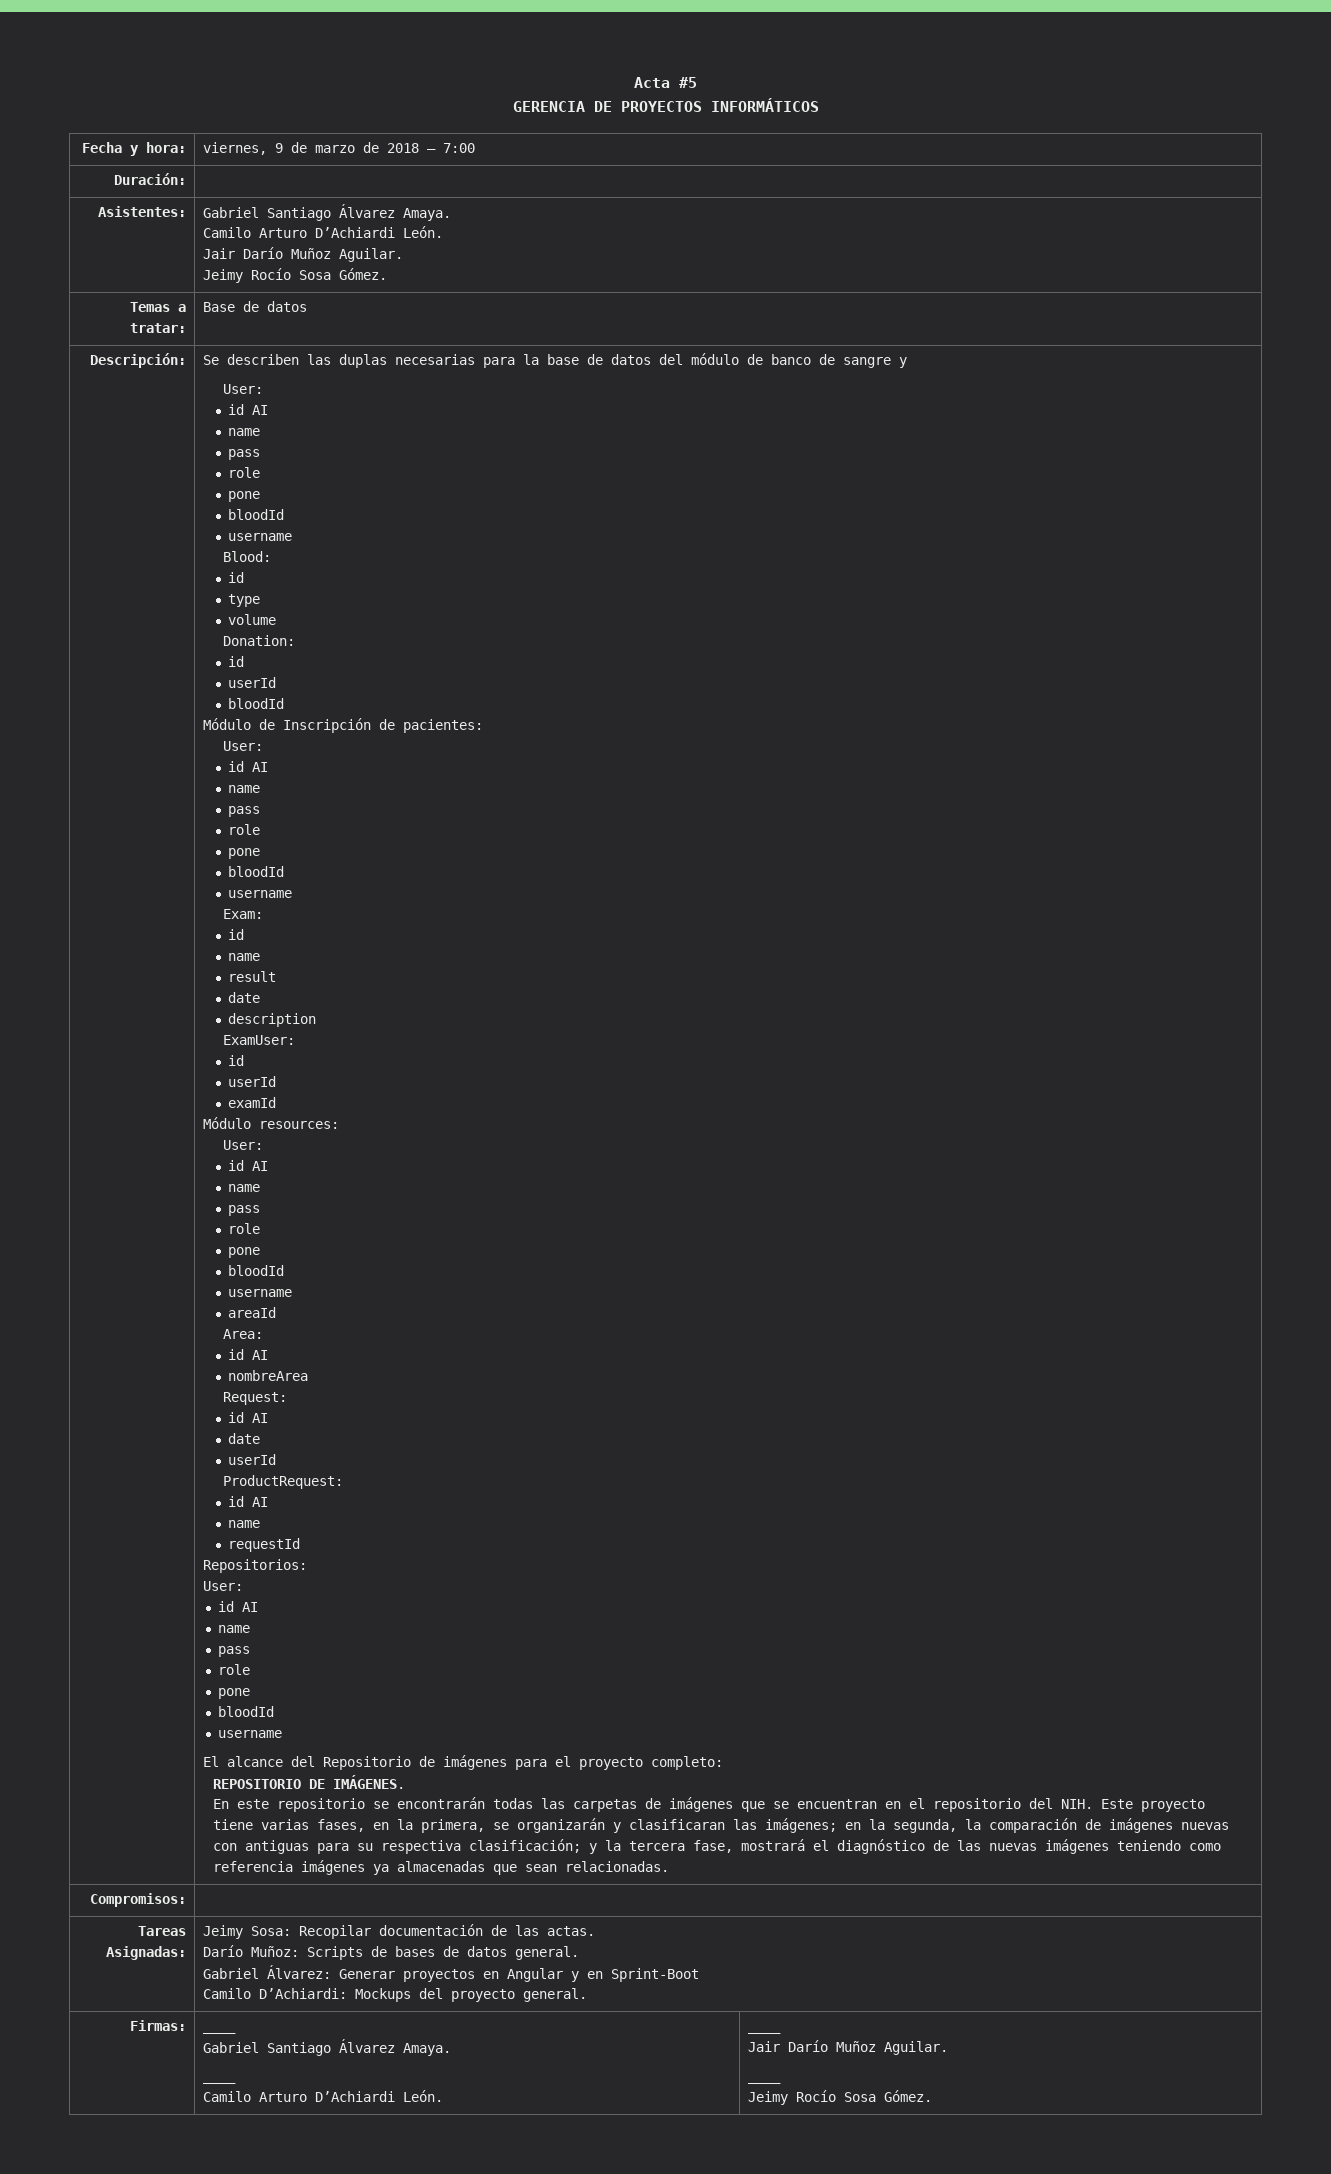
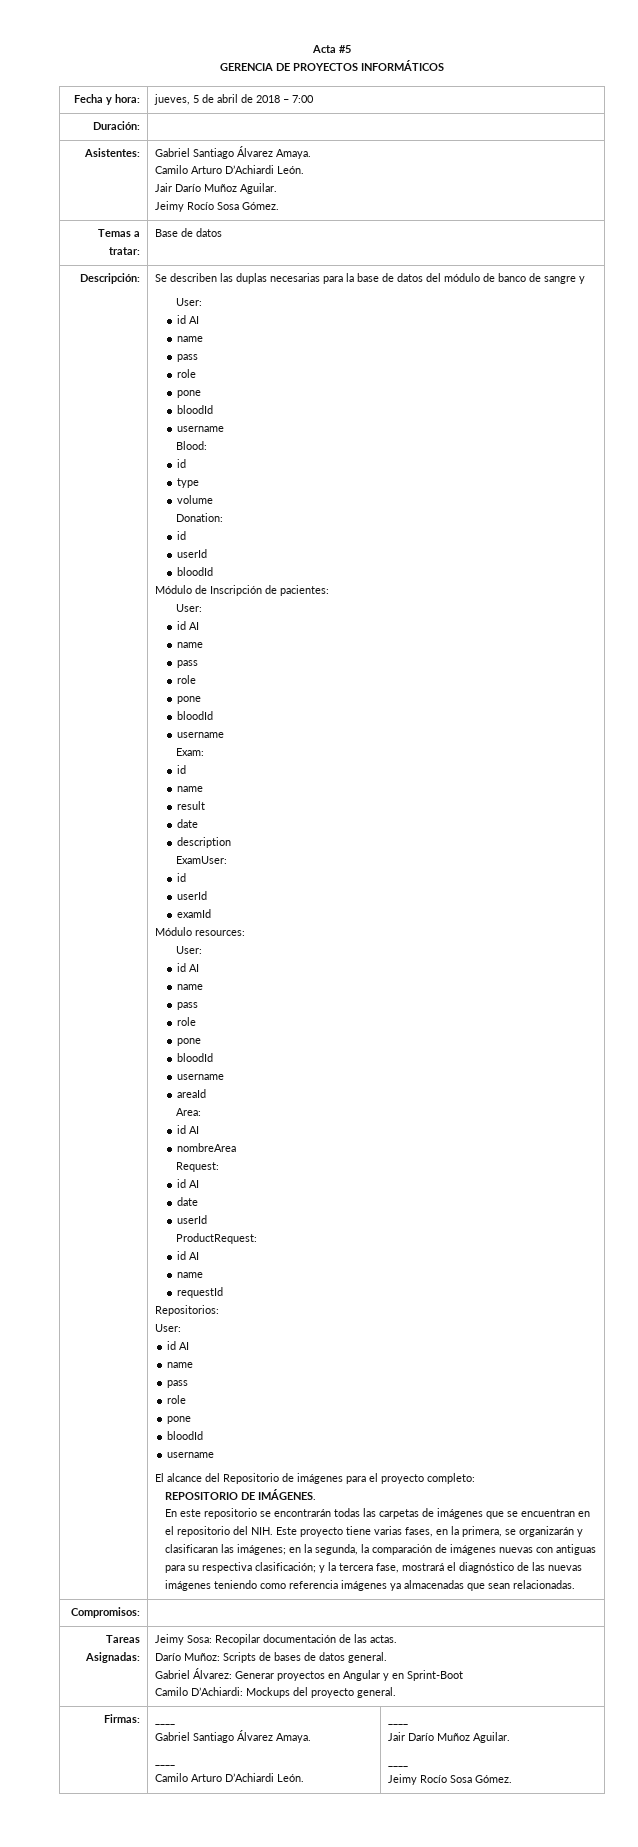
- Fecha y hora: | viernes, 9 de marzo de 2018 – 7:00
+ Fecha y hora: | jueves, 5 de abril de 2018 – 7:00

